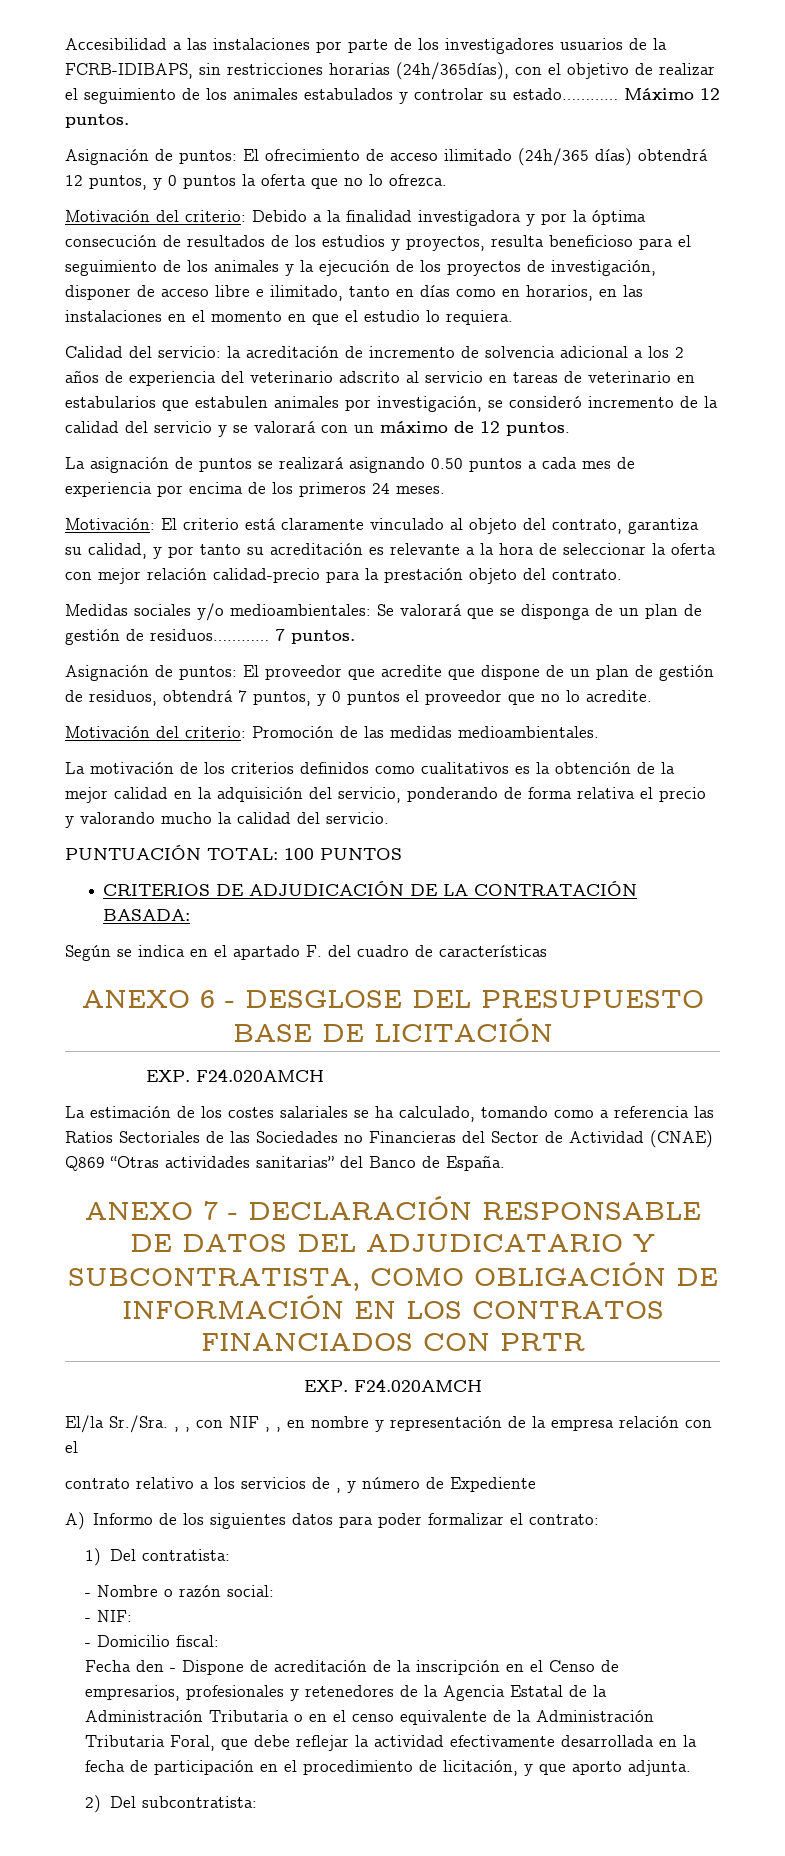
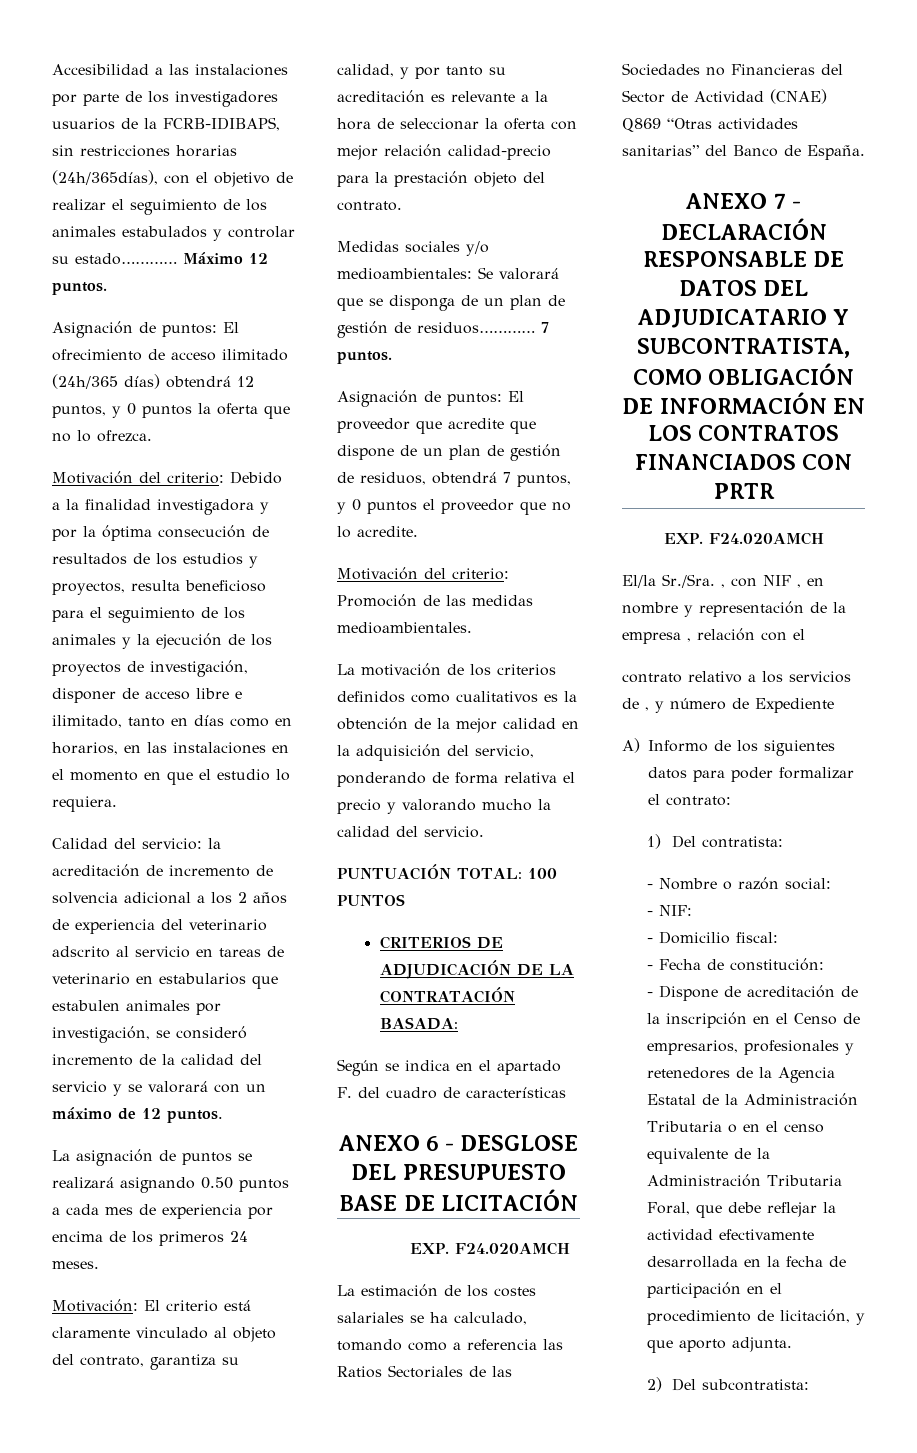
- El/la Sr./Sra. , , con NIF , , en nombre y representación de la empresa relación con el
+ El/la Sr./Sra. , con NIF , en nombre y representación de la empresa , relación con el
- Fecha den - Dispone de acreditación de la inscripción en el Censo de empresarios, profesionales y retenedores de la Agencia Estatal de la Administración Tributaria o en el censo equivalente de la Administración Tributaria Foral, que debe reflejar la actividad efectivamente desarrollada en la fecha de participación en el procedimiento de licitación, y que aporto adjunta.
+ - Fecha de constitución:
+ - Dispone de acreditación de la inscripción en el Censo de empresarios, profesionales y retenedores de la Agencia Estatal de la Administración Tributaria o en el censo equivalente de la Administración Tributaria Foral, que debe reflejar la actividad efectivamente desarrollada en la fecha de participación en el procedimiento de licitación, y que aporto adjunta.

